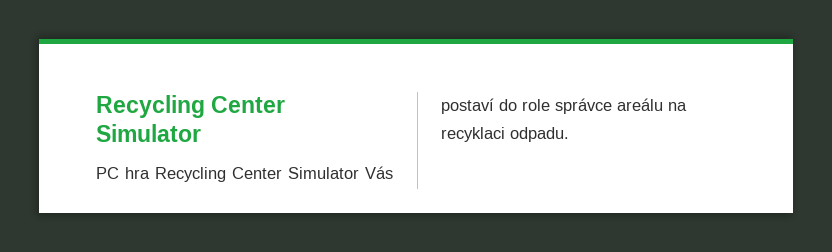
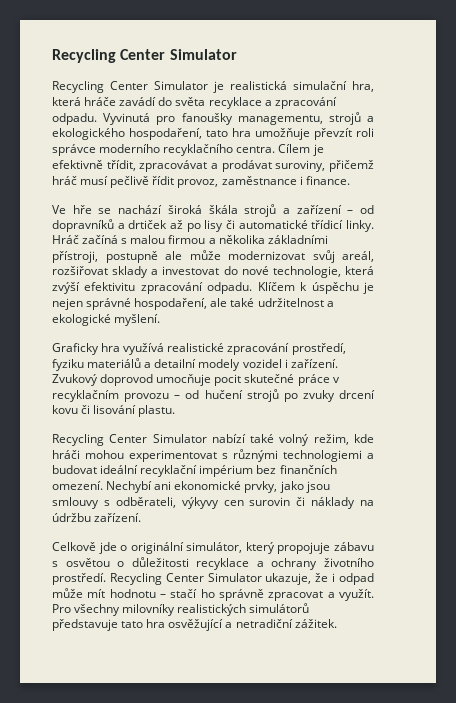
- PC hra Recycling Center Simulator Vás postaví do role správce areálu na recyklaci odpadu.
+ Recycling Center Simulator je realistická simulační hra, která hráče zavádí do světa recyklace a zpracování odpadu. Vyvinutá pro fanoušky managementu, strojů a ekologického hospodaření, tato hra umožňuje převzít roli správce moderního recyklačního centra. Cílem je efektivně třídit, zpracovávat a prodávat suroviny, přičemž hráč musí pečlivě řídit provoz, zaměstnance i finance.
+ Ve hře se nachází široká škála strojů a zařízení – od dopravníků a drtiček až po lisy či automatické třídicí linky. Hráč začíná s malou firmou a několika základními přístroji, postupně ale může modernizovat svůj areál, rozšiřovat sklady a investovat do nové technologie, která zvýší efektivitu zpracování odpadu. Klíčem k úspěchu je nejen správné hospodaření, ale také udržitelnost a ekologické myšlení.
+ Graficky hra využívá realistické zpracování prostředí, fyziku materiálů a detailní modely vozidel i zařízení. Zvukový doprovod umocňuje pocit skutečné práce v recyklačním provozu – od hučení strojů po zvuky drcení kovu či lisování plastu.
+ Recycling Center Simulator nabízí také volný režim, kde hráči mohou experimentovat s různými technologiemi a budovat ideální recyklační impérium bez finančních omezení. Nechybí ani ekonomické prvky, jako jsou smlouvy s odběrateli, výkyvy cen surovin či náklady na údržbu zařízení.
+ Celkově jde o originální simulátor, který propojuje zábavu s osvětou o důležitosti recyklace a ochrany životního prostředí. Recycling Center Simulator ukazuje, že i odpad může mít hodnotu – stačí ho správně zpracovat a využít. Pro všechny milovníky realistických simulátorů představuje tato hra osvěžující a netradiční zážitek.

